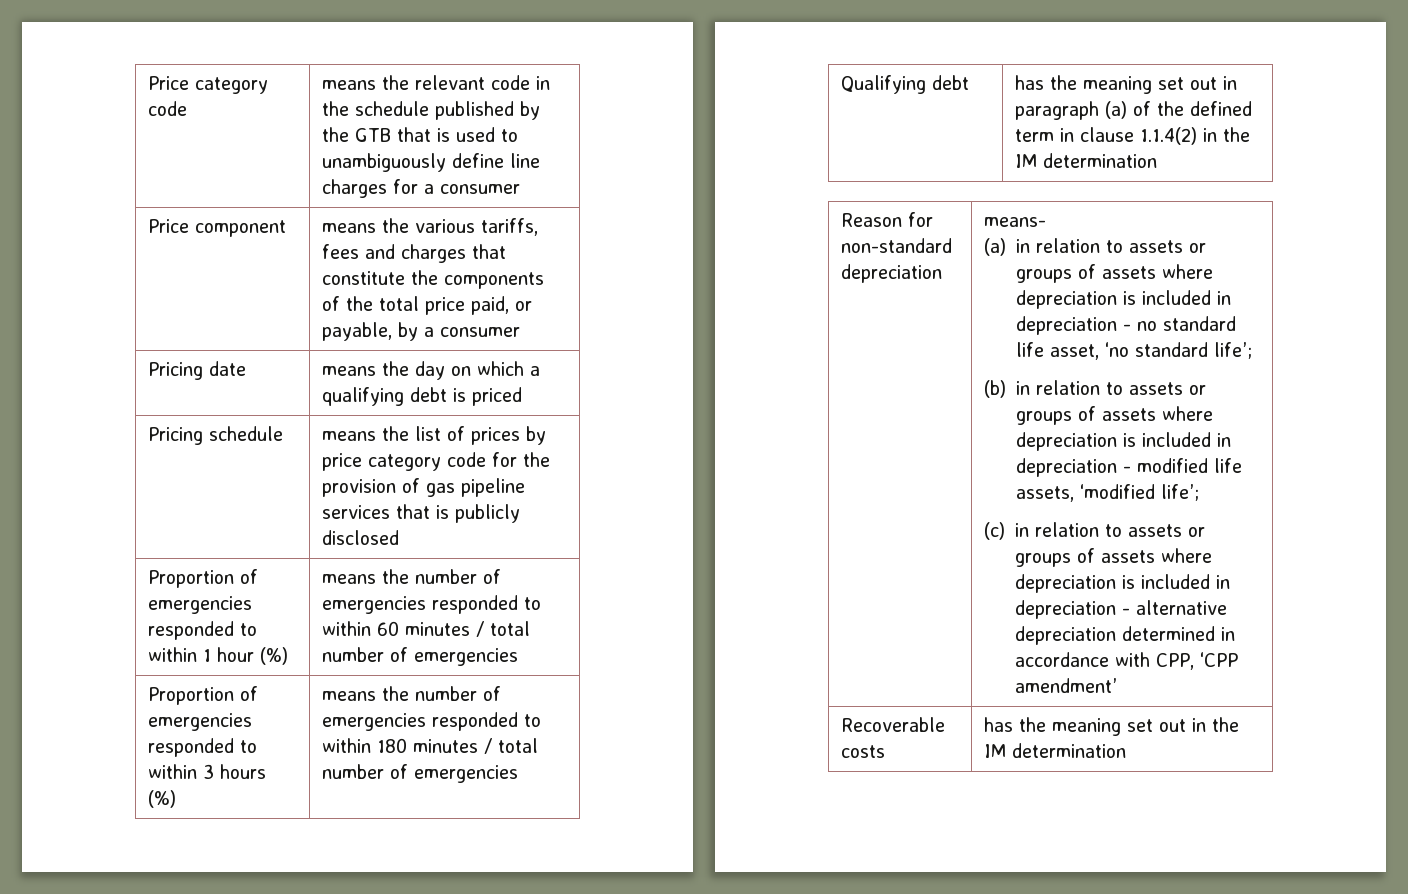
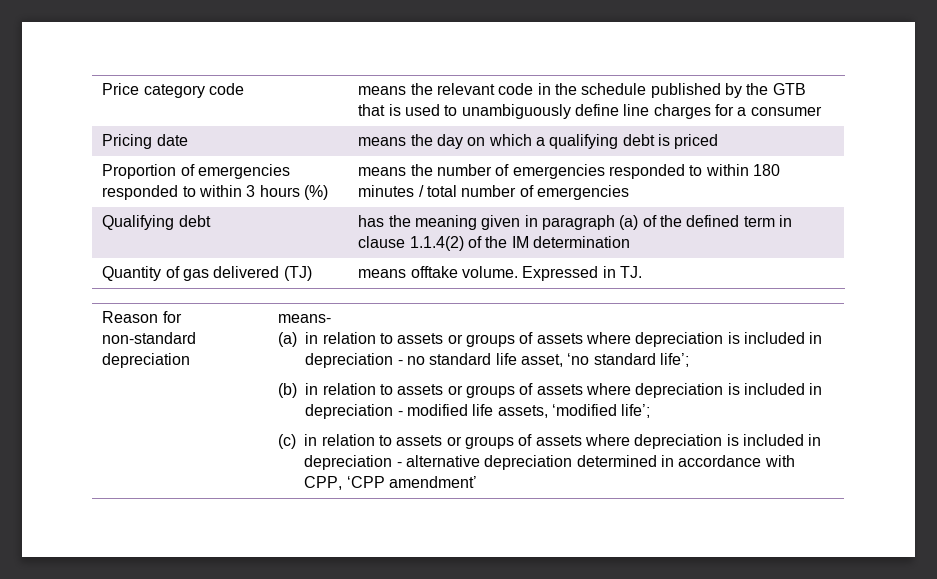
- Price component | means the various tariffs, fees and charges that constitute the components of the total price paid, or payable, by a consumer
- Pricing schedule | means the list of prices by price category code for the provision of gas pipeline services that is publicly disclosed
- Proportion of emergencies responded to within 1 hour (%) | means the number of emergencies responded to within 60 minutes / total number of emergencies
- Qualifying debt | has the meaning set out in paragraph (a) of the defined term in clause 1.1.4(2) in the IM determination
+ Qualifying debt | has the meaning given in paragraph (a) of the defined term in clause 1.1.4(2) of the IM determination
+ Quantity of gas delivered (TJ) | means offtake volume. Expressed in TJ.
- Recoverable costs | has the meaning set out in the IM determination

